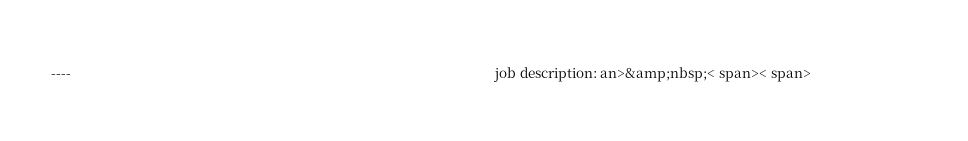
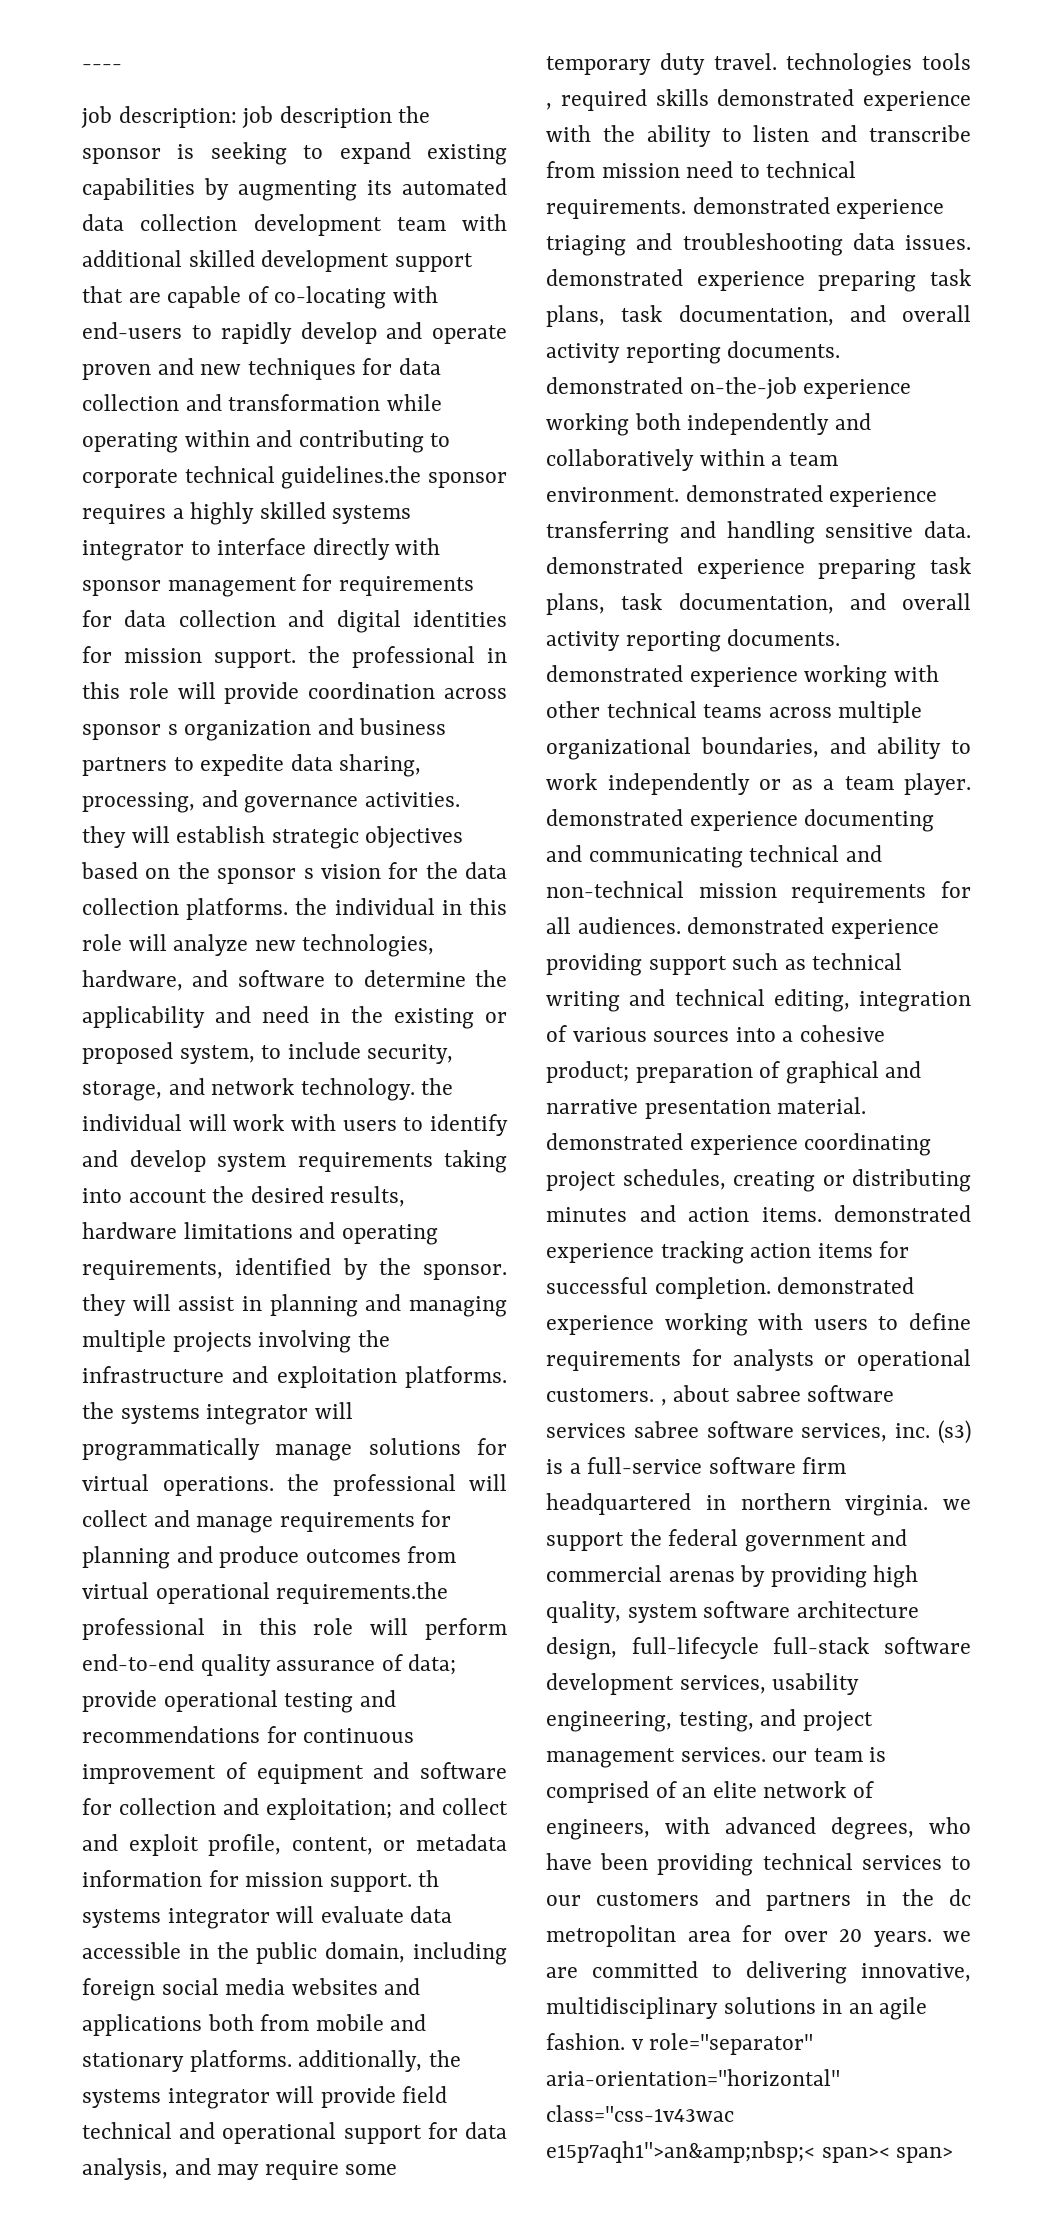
- job description: an>&amp;nbsp;< span>< span>
+ job description: job description the sponsor is seeking to expand existing capabilities by augmenting its automated data collection development team with additional skilled development support that are capable of co-locating with end-users to rapidly develop and operate proven and new techniques for data collection and transformation while operating within and contributing to corporate technical guidelines.the sponsor requires a highly skilled systems integrator to interface directly with sponsor management for requirements for data collection and digital identities for mission support. the professional in this role will provide coordination across sponsor s organization and business partners to expedite data sharing, processing, and governance activities. they will establish strategic objectives based on the sponsor s vision for the data collection platforms. the individual in this role will analyze new technologies, hardware, and software to determine the applicability and need in the existing or proposed system, to include security, storage, and network technology. the individual will work with users to identify and develop system requirements taking into account the desired results, hardware limitations and operating requirements, identified by the sponsor. they will assist in planning and managing multiple projects involving the infrastructure and exploitation platforms. the systems integrator will programmatically manage solutions for virtual operations. the professional will collect and manage requirements for planning and produce outcomes from virtual operational requirements.the professional in this role will perform end-to-end quality assurance of data; provide operational testing and recommendations for continuous improvement of equipment and software for collection and exploitation; and collect and exploit profile, content, or metadata information for mission support. th systems integrator will evaluate data accessible in the public domain, including foreign social media websites and applications both from mobile and stationary platforms. additionally, the systems integrator will provide field technical and operational support for data analysis, and may require some temporary duty travel. technologies tools , required skills demonstrated experience with the ability to listen and transcribe from mission need to technical requirements. demonstrated experience triaging and troubleshooting data issues. demonstrated experience preparing task plans, task documentation, and overall activity reporting documents. demonstrated on-the-job experience working both independently and collaboratively within a team environment. demonstrated experience transferring and handling sensitive data. demonstrated experience preparing task plans, task documentation, and overall activity reporting documents. demonstrated experience working with other technical teams across multiple organizational boundaries, and ability to work independently or as a team player. demonstrated experience documenting and communicating technical and non-technical mission requirements for all audiences. demonstrated experience providing support such as technical writing and technical editing, integration of various sources into a cohesive product; preparation of graphical and narrative presentation material. demonstrated experience coordinating project schedules, creating or distributing minutes and action items. demonstrated experience tracking action items for successful completion. demonstrated experience working with users to define requirements for analysts or operational customers. , about sabree software services sabree software services, inc. (s3) is a full-service software firm headquartered in northern virginia. we support the federal government and commercial arenas by providing high quality, system software architecture design, full-lifecycle full-stack software development services, usability engineering, testing, and project management services. our team is comprised of an elite network of engineers, with advanced degrees, who have been providing technical services to our customers and partners in the dc metropolitan area for over 20 years. we are committed to delivering innovative, multidisciplinary solutions in an agile fashion. v role="separator" aria-orientation="horizontal" class="css-1v43wac e15p7aqh1">an&amp;nbsp;< span>< span>

